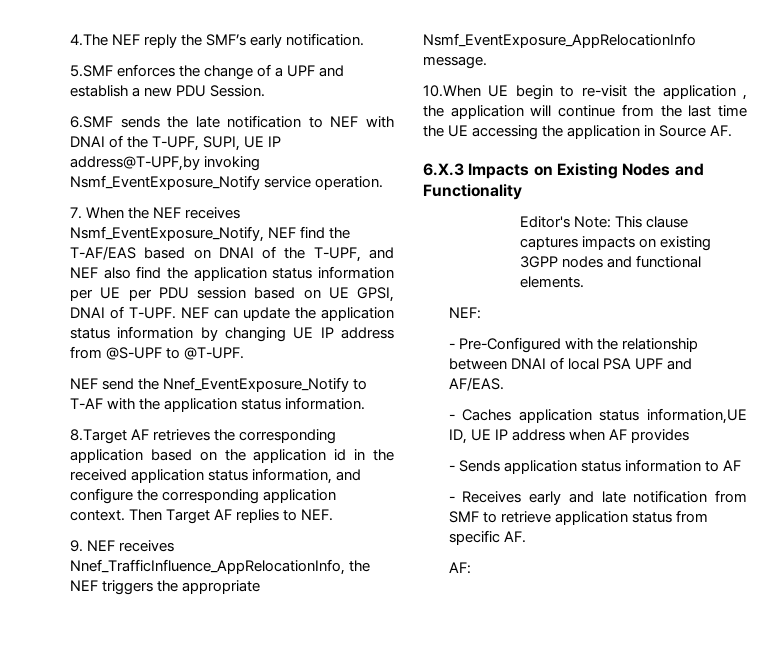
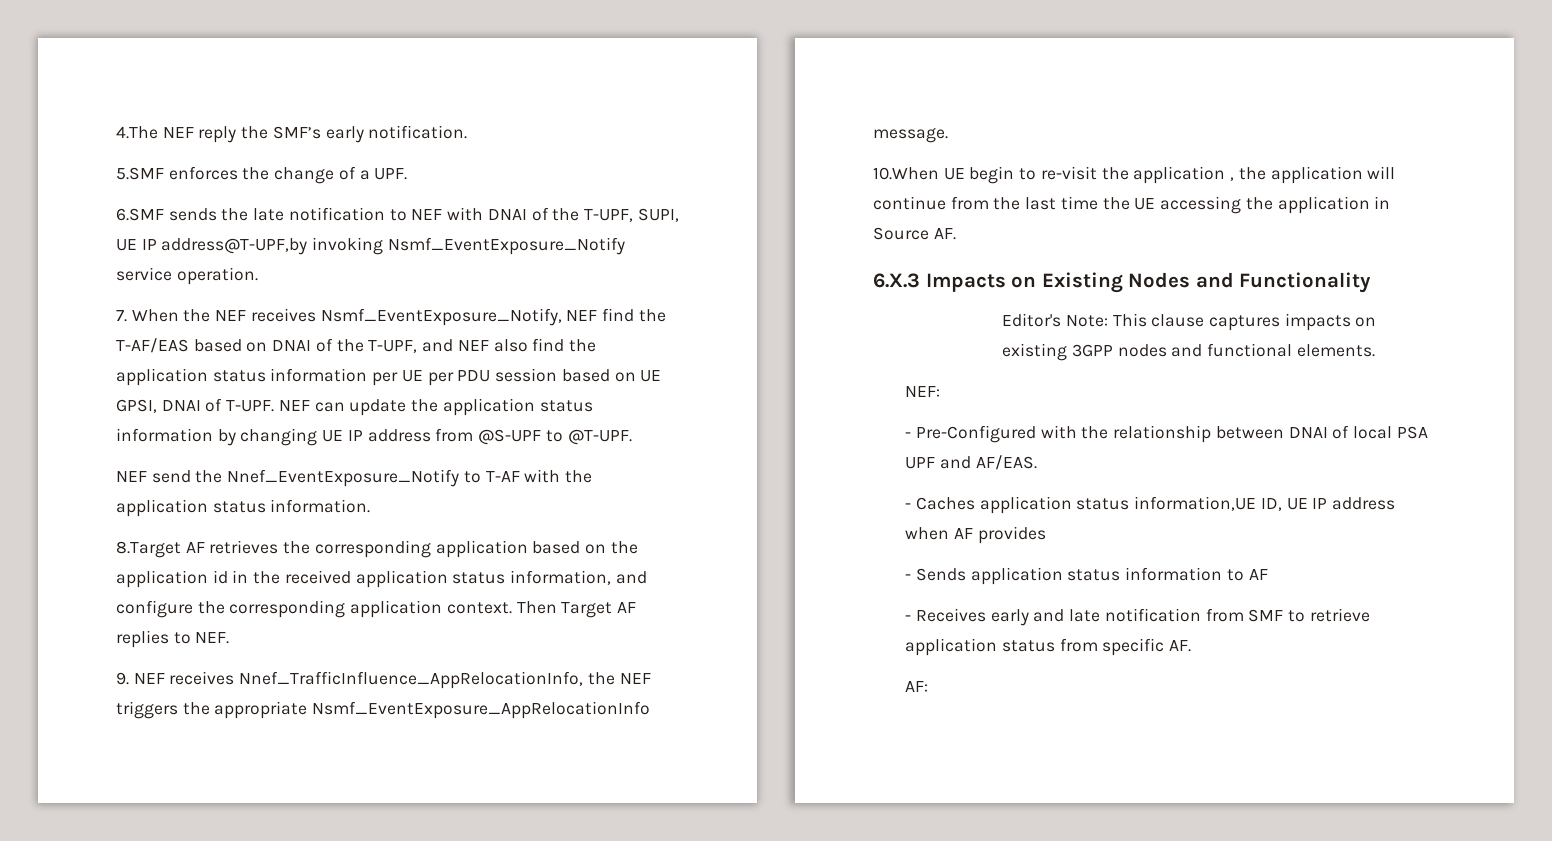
- 5.SMF enforces the change of a UPF and establish a new PDU Session.
+ 5.SMF enforces the change of a UPF.

